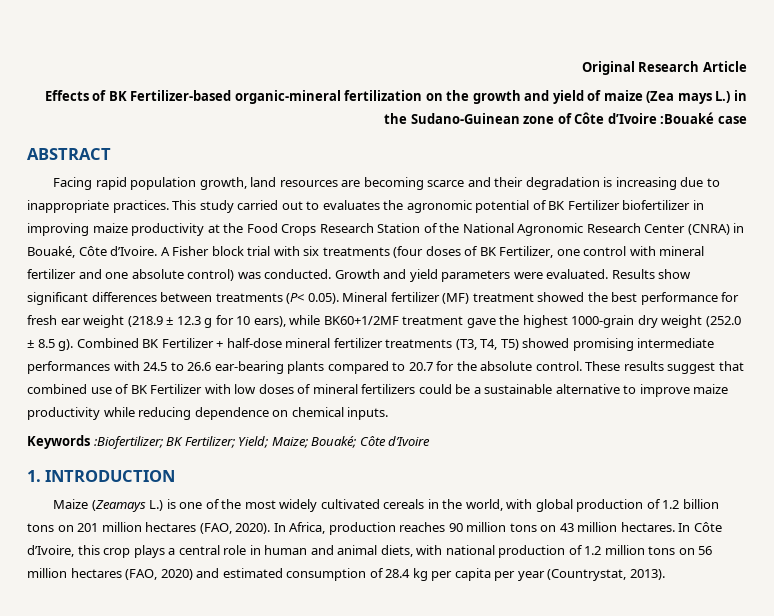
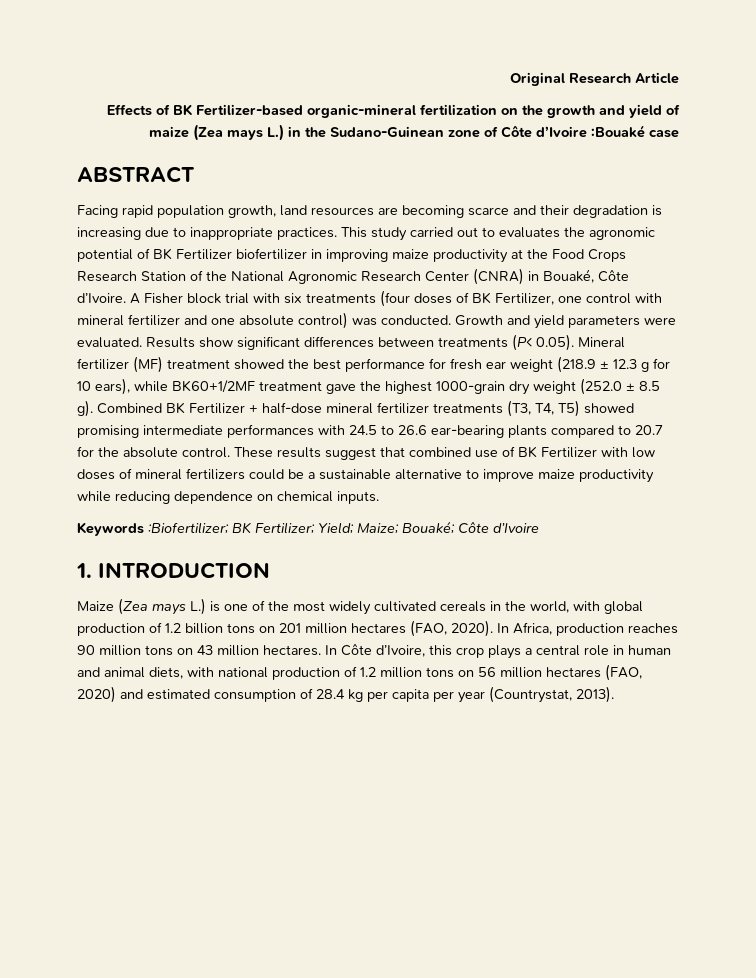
- Maize (Zeamays L.) is one of the most widely cultivated cereals in the world, with global production of 1.2 billion tons on 201 million hectares (FAO, 2020).
+ Maize (Zea mays L.) is one of the most widely cultivated cereals in the world, with global production of 1.2 billion tons on 201 million hectares (FAO, 2020).

